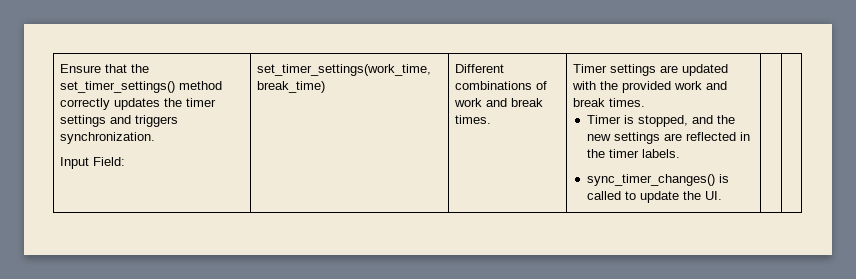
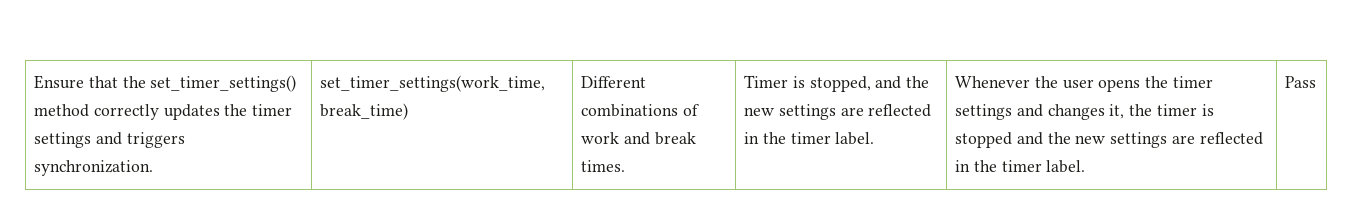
- Input Field:
- Timer settings are updated with the provided work and break times.
- Timer is stopped, and the new settings are reflected in the timer labels.
- sync_timer_changes() is called to update the UI.
+ Timer is stopped, and the new settings are reflected in the timer label. | Whenever the user opens the timer settings and changes it, the timer is stopped and the new settings are reflected in the timer label. | Pass

